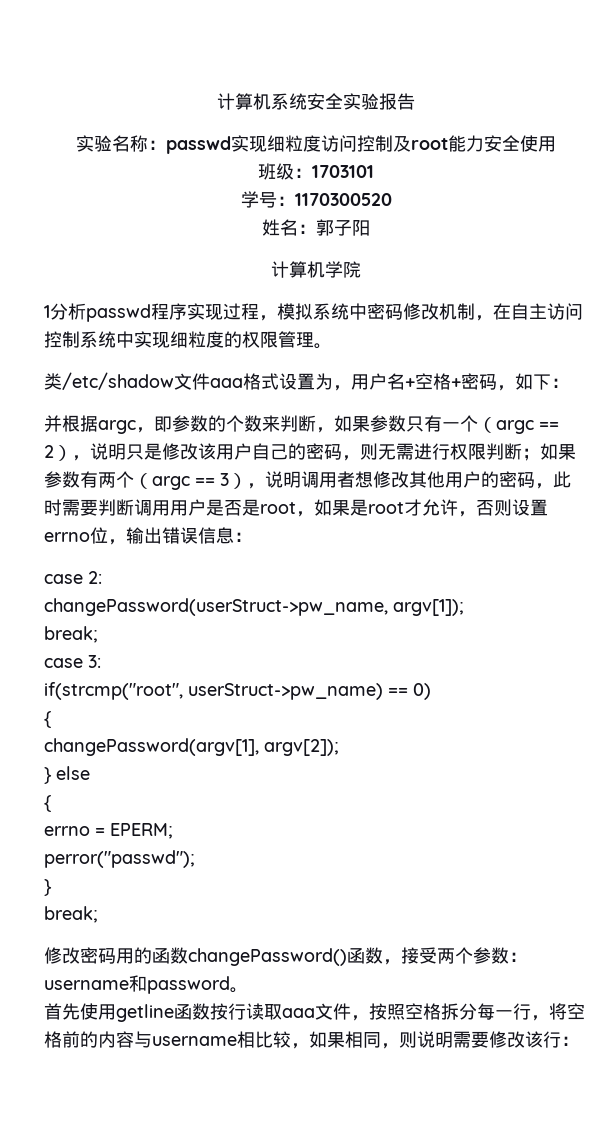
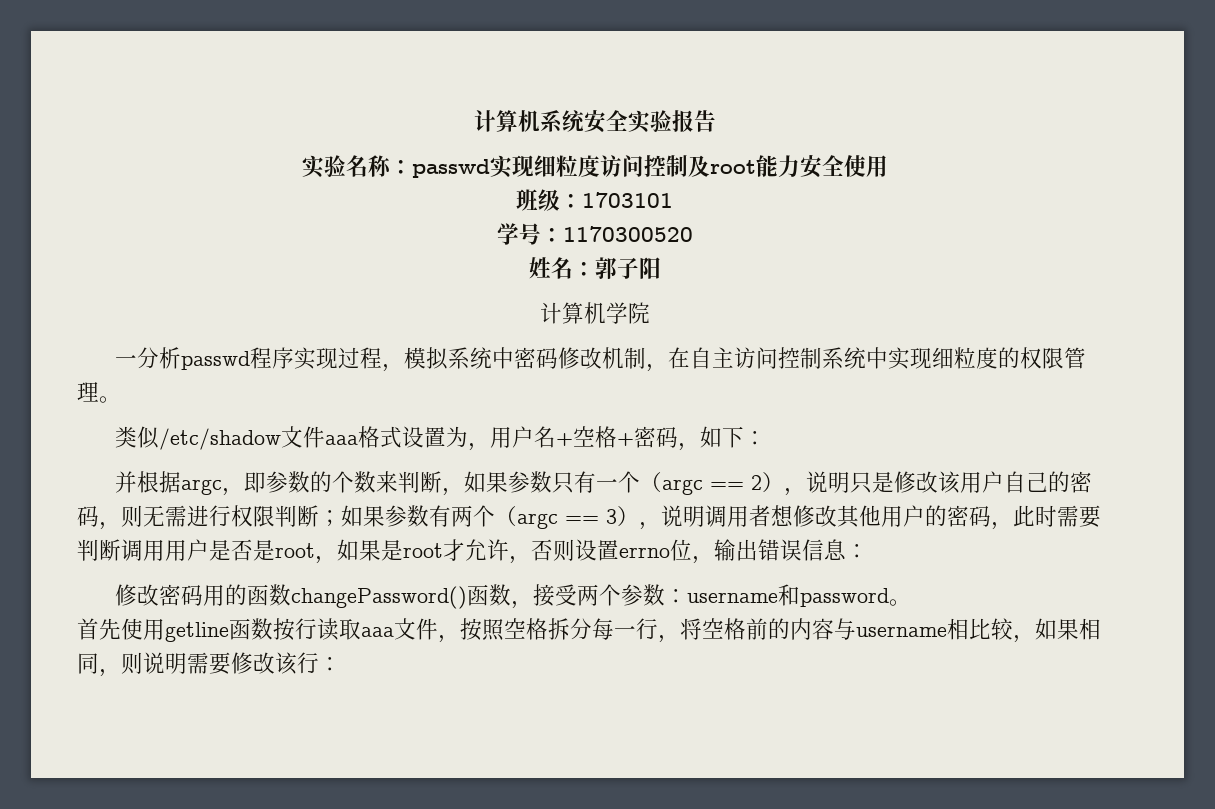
- 1分析passwd程序实现过程，模拟系统中密码修改机制，在自主访问控制系统中实现细粒度的权限管理。
+ 一分析passwd程序实现过程，模拟系统中密码修改机制，在自主访问控制系统中实现细粒度的权限管理。
- 类/etc/shadow文件aaa格式设置为，用户名+空格+密码，如下：
+ 类似/etc/shadow文件aaa格式设置为，用户名+空格+密码，如下：
- case 2:
- changePassword(userStruct->pw_name, argv[1]);
- break;
- case 3:
- if(strcmp("root", userStruct->pw_name) == 0)
- {
- changePassword(argv[1], argv[2]);
- } else
- {
- errno = EPERM;
- perror("passwd");
- }
- break;

